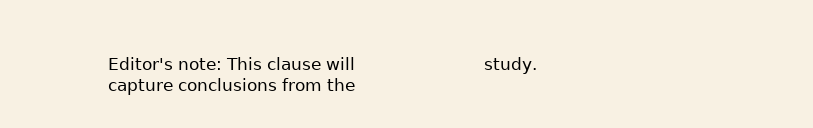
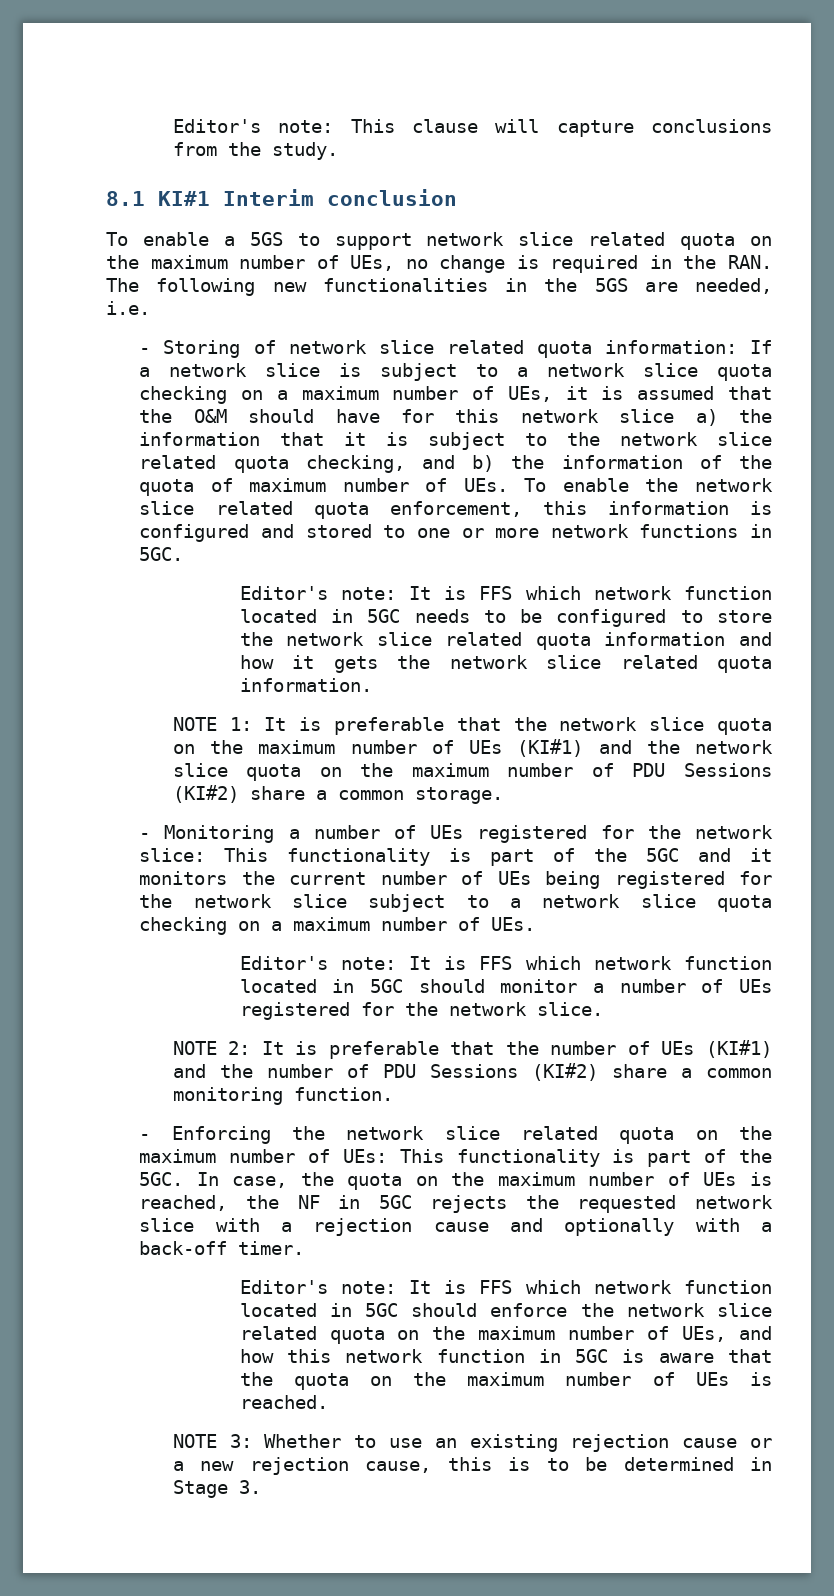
+ 8.1 KI#1 Interim conclusion
+ To enable a 5GS to support network slice related quota on the maximum number of UEs, no change is required in the RAN. The following new functionalities in the 5GS are needed, i.e.
+ - Storing of network slice related quota information: If a network slice is subject to a network slice quota checking on a maximum number of UEs, it is assumed that the O&M should have for this network slice a) the information that it is subject to the network slice related quota checking, and b) the information of the quota of maximum number of UEs. To enable the network slice related quota enforcement, this information is configured and stored to one or more network functions in 5GC.
+ Editor's note: It is FFS which network function located in 5GC needs to be configured to store the network slice related quota information and how it gets the network slice related quota information.
+ NOTE 1: It is preferable that the network slice quota on the maximum number of UEs (KI#1) and the network slice quota on the maximum number of PDU Sessions (KI#2) share a common storage.
+ - Monitoring a number of UEs registered for the network slice: This functionality is part of the 5GC and it monitors the current number of UEs being registered for the network slice subject to a network slice quota checking on a maximum number of UEs.
+ Editor's note: It is FFS which network function located in 5GC should monitor a number of UEs registered for the network slice.
+ NOTE 2: It is preferable that the number of UEs (KI#1) and the number of PDU Sessions (KI#2) share a common monitoring function.
+ - Enforcing the network slice related quota on the maximum number of UEs: This functionality is part of the 5GC. In case, the quota on the maximum number of UEs is reached, the NF in 5GC rejects the requested network slice with a rejection cause and optionally with a back-off timer.
+ Editor's note: It is FFS which network function located in 5GC should enforce the network slice related quota on the maximum number of UEs, and how this network function in 5GC is aware that the quota on the maximum number of UEs is reached.
+ NOTE 3: Whether to use an existing rejection cause or a new rejection cause, this is to be determined in Stage 3.

